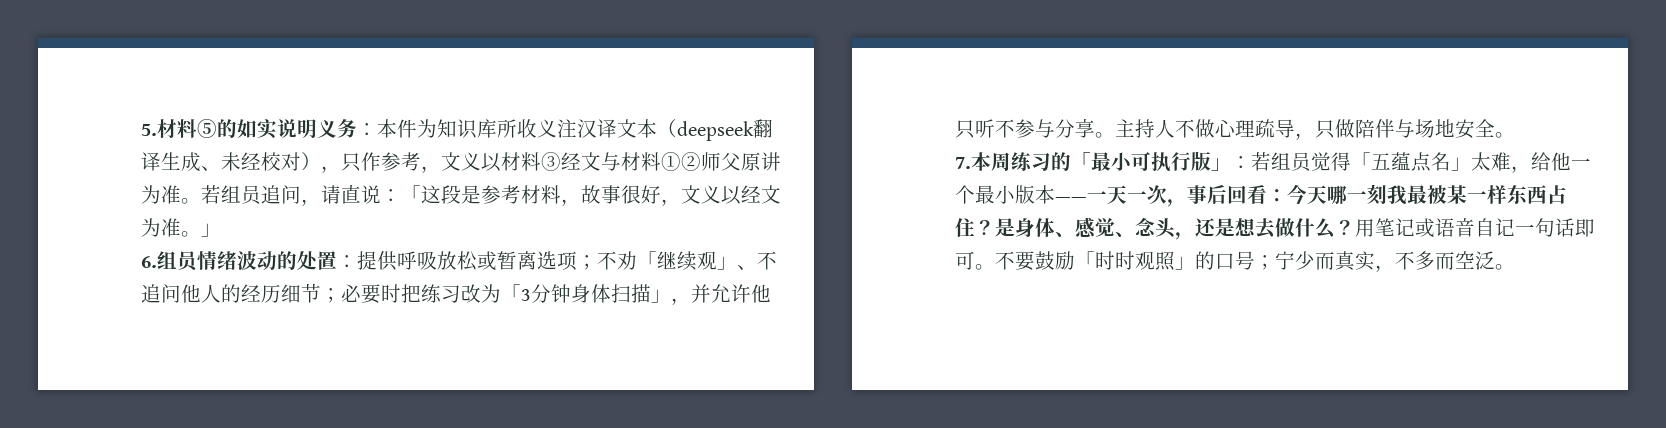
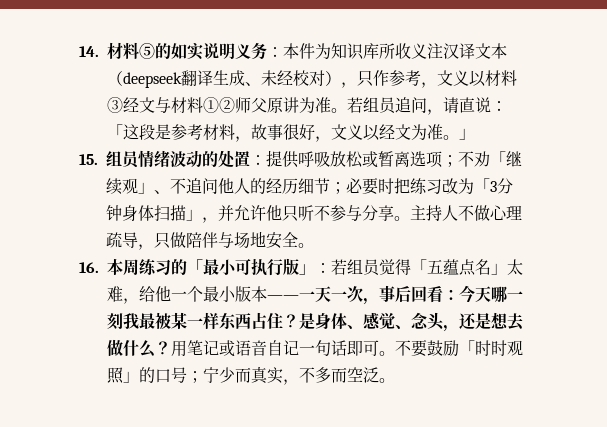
- 5.材料⑤的如实说明义务：本件为知识库所收义注汉译文本（deepseek翻译生成、未经校对），只作参考，文义以材料③经文与材料①②师父原讲为准。
+ 14.材料⑤的如实说明义务：本件为知识库所收义注汉译文本（deepseek翻译生成、未经校对），只作参考，文义以材料③经文与材料①②师父原讲为准。
- 6.组员情绪波动的处置：提供呼吸放松或暂离选项；不劝「继续观」、不追问他人的经历细节；必要时把练习改为「3分钟身体扫描」，并允许他只听不参与分享。
+ 15.组员情绪波动的处置：提供呼吸放松或暂离选项；不劝「继续观」、不追问他人的经历细节；必要时把练习改为「3分钟身体扫描」，并允许他只听不参与分享。
- 7.本周练习的「最小可执行版」：若组员觉得「五蕴点名」太难，给他一个最小版本——一天一次，事后回看：今天哪一刻我最被某一样东西占住？
+ 16.本周练习的「最小可执行版」：若组员觉得「五蕴点名」太难，给他一个最小版本——一天一次，事后回看：今天哪一刻我最被某一样东西占住？

